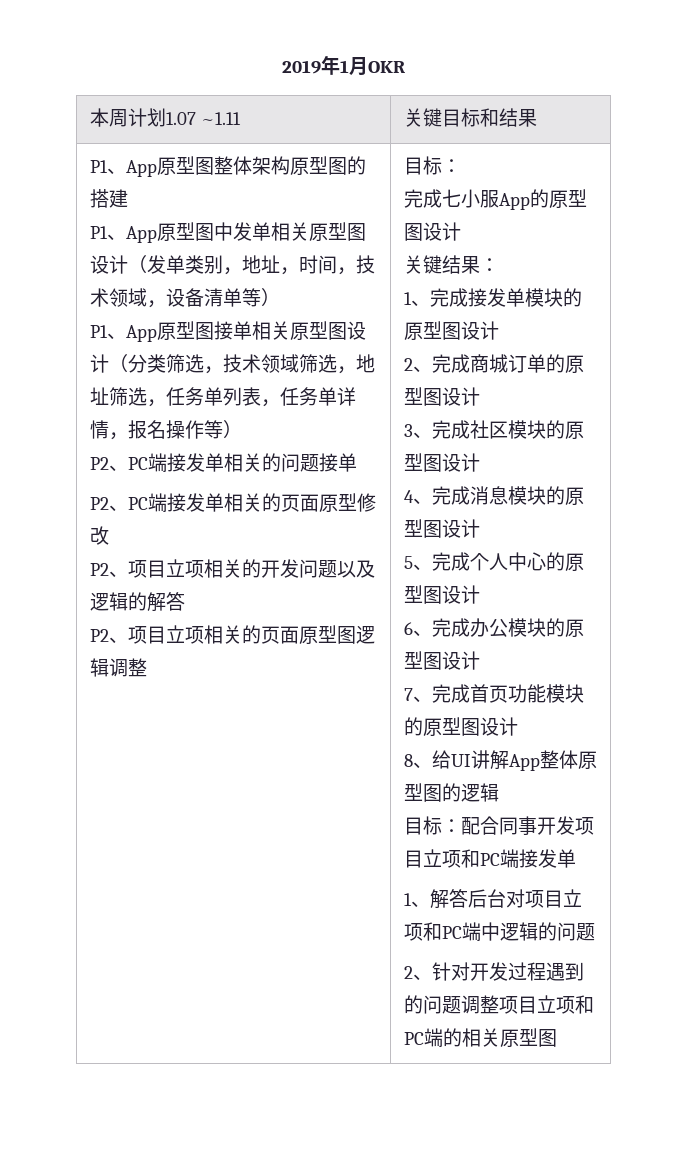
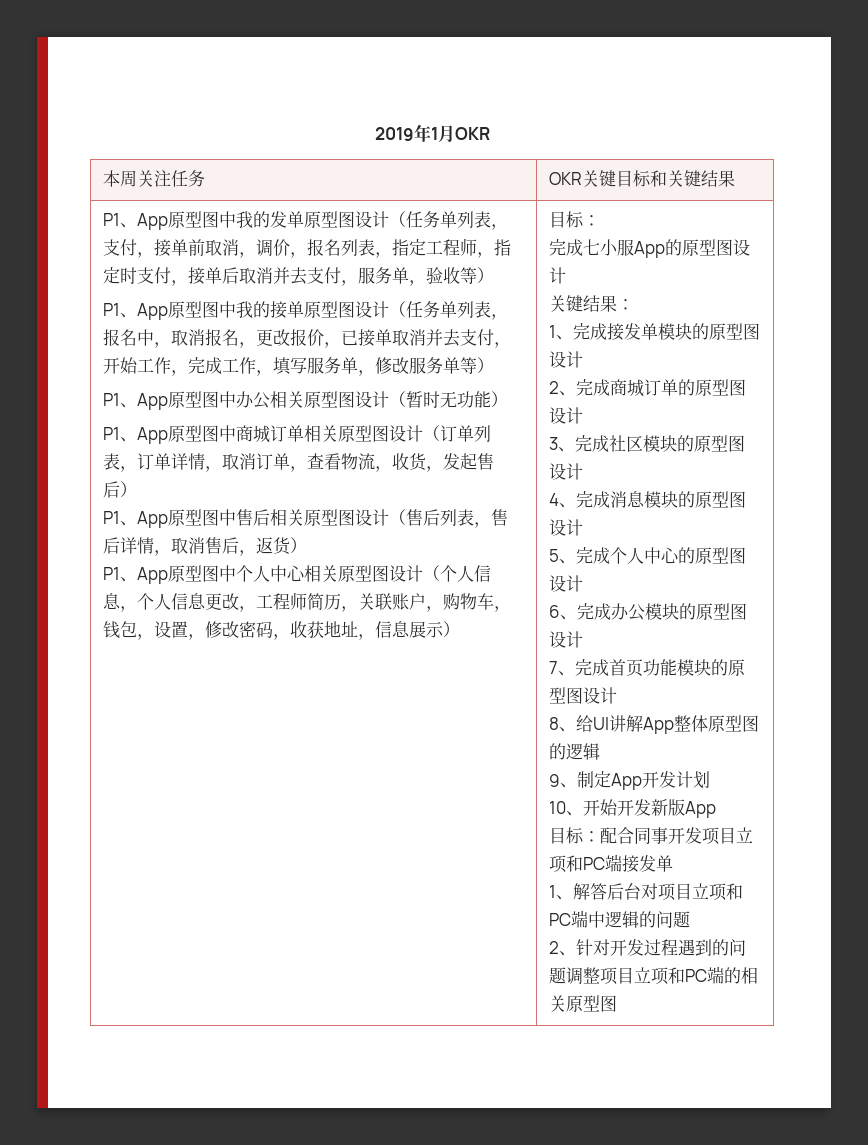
- 本周计划1.07 ~1.11 | 关键目标和结果
+ 本周关注任务 | OKR关键目标和关键结果
- P1、App原型图整体架构原型图的搭建
- P1、App原型图中发单相关原型图设计（发单类别，地址，时间，技术领域，设备清单等）
+ P1、App原型图中我的发单原型图设计（任务单列表，支付，接单前取消，调价，报名列表，指定工程师，指定时支付，接单后取消并去支付，服务单，验收等）
+ P1、App原型图中我的接单原型图设计（任务单列表，报名中，取消报名，更改报价，已接单取消并去支付，开始工作，完成工作，填写服务单，修改服务单等）
- P1、App原型图接单相关原型图设计（分类筛选，技术领域筛选，地址筛选，任务单列表，任务单详情，报名操作等）
- P2、PC端接发单相关的问题接单
- P2、PC端接发单相关的页面原型修改
- P2、项目立项相关的开发问题以及逻辑的解答
- P2、项目立项相关的页面原型图逻辑调整
+ P1、App原型图中办公相关原型图设计（暂时无功能）
+ P1、App原型图中商城订单相关原型图设计（订单列表，订单详情，取消订单，查看物流，收货，发起售后）
+ P1、App原型图中售后相关原型图设计（售后列表，售后详情，取消售后，返货）
+ P1、App原型图中个人中心相关原型图设计（个人信息，个人信息更改，工程师简历，关联账户，购物车，钱包，设置，修改密码，收获地址，信息展示）
+ 9、制定App开发计划
+ 10、开始开发新版App

